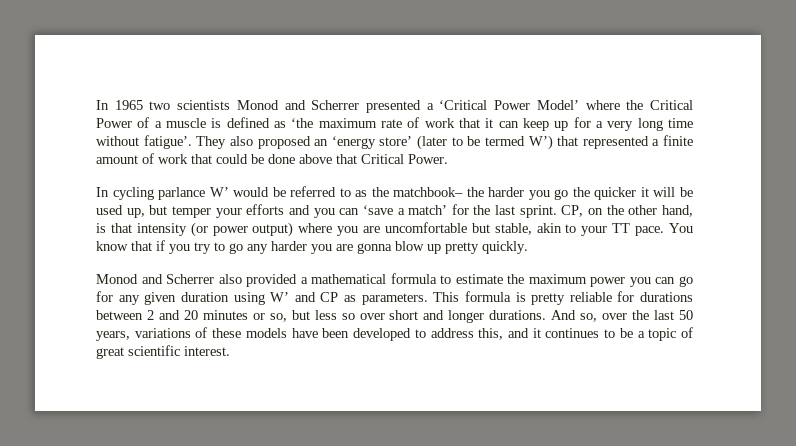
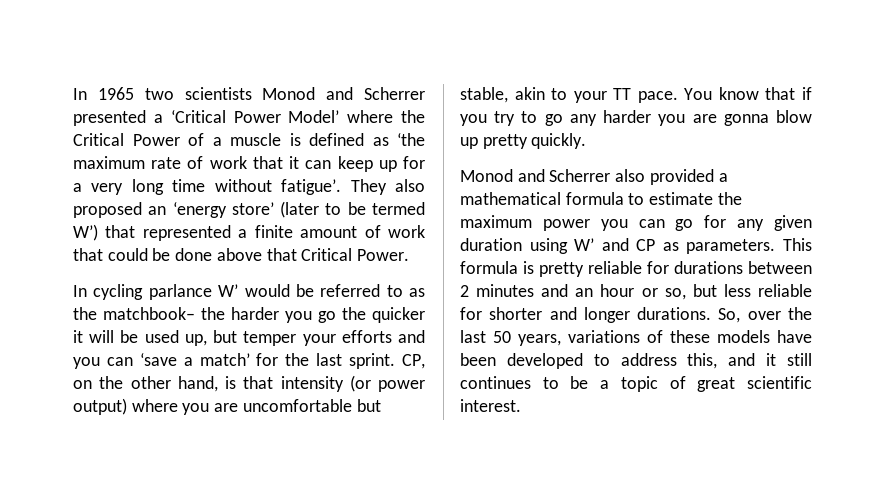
- This formula is pretty reliable for durations between 2 and 20 minutes or so, but less so over short and longer durations.
+ This formula is pretty reliable for durations between 2 minutes and an hour or so, but less reliable for shorter and longer durations.
- And so, over the last 50 years, variations of these models have been developed to address this, and it continues to be a topic of great scientific interest.
+ So, over the last 50 years, variations of these models have been developed to address this, and it still continues to be a topic of great scientific interest.

